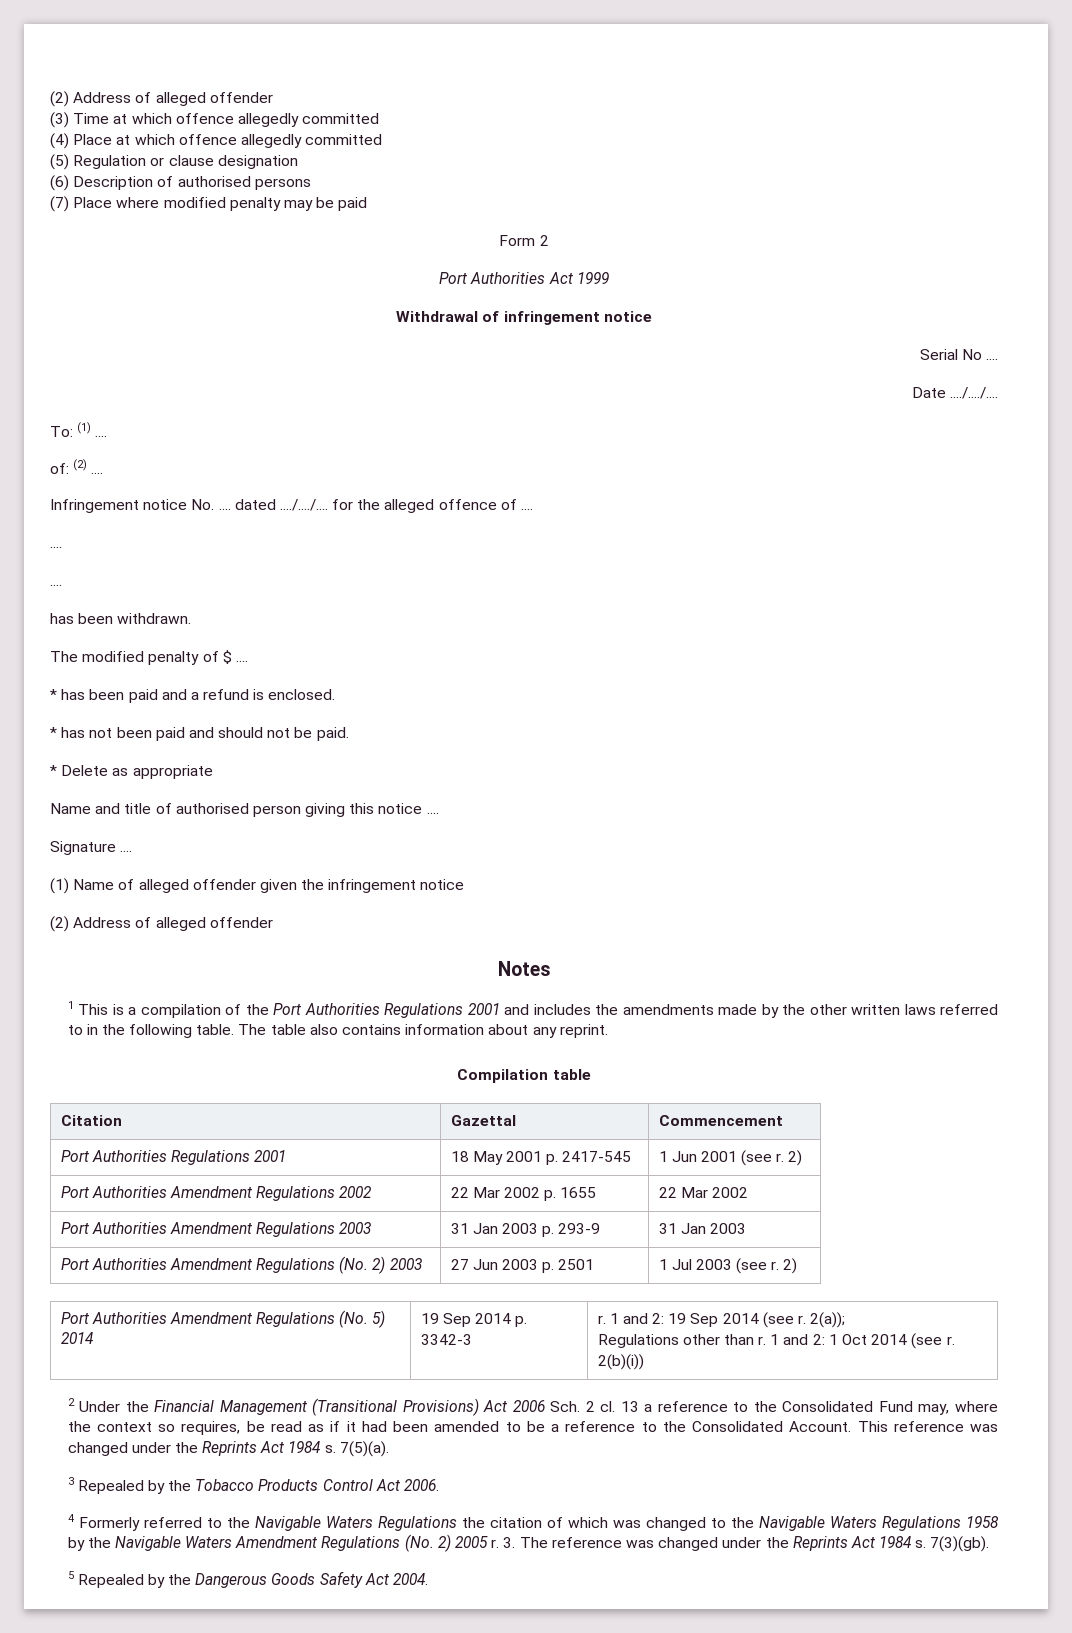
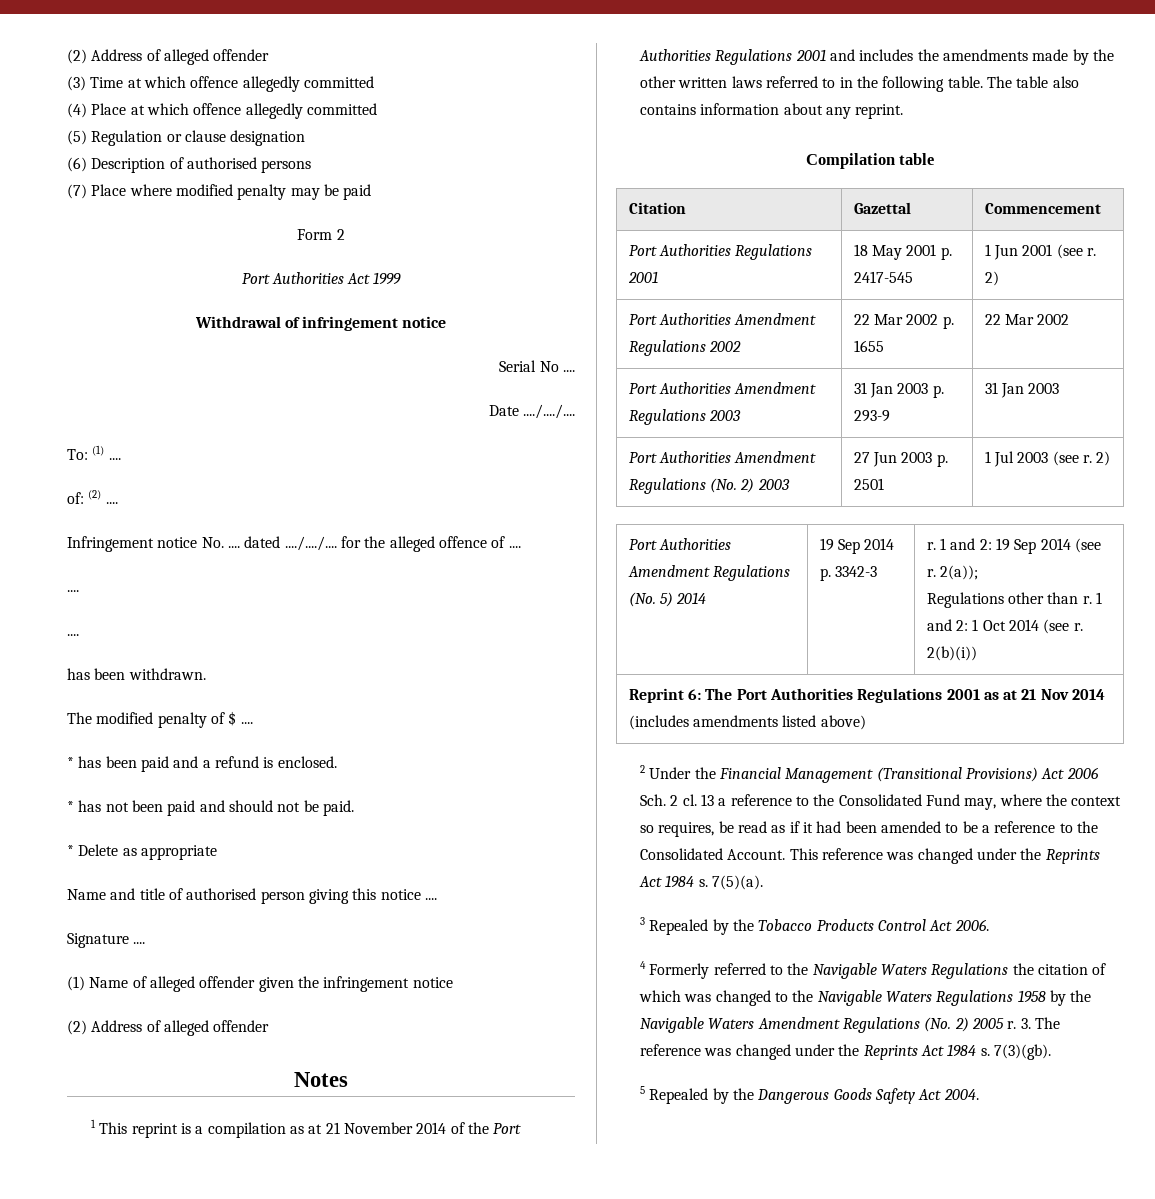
- 1 This is a compilation of the Port Authorities Regulations 2001 and includes the amendments made by the other written laws referred to in the following table.
+ 1 This reprint is a compilation as at 21 November 2014 of the Port Authorities Regulations 2001 and includes the amendments made by the other written laws referred to in the following table.
+ Reprint 6: The Port Authorities Regulations 2001 as at 21 Nov 2014 (includes amendments listed above)

